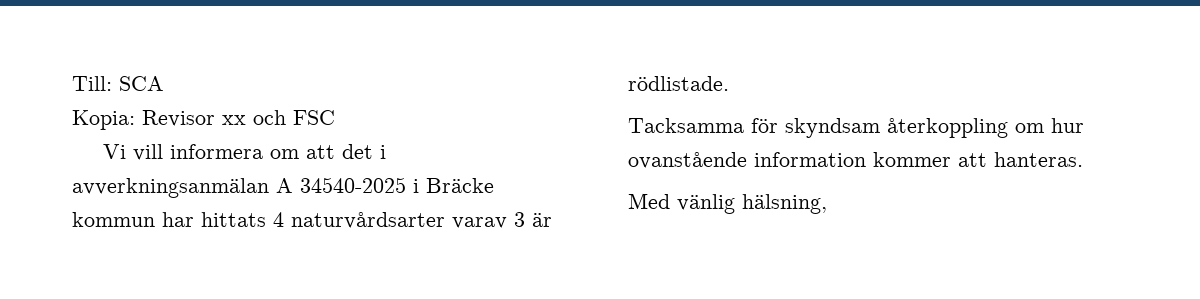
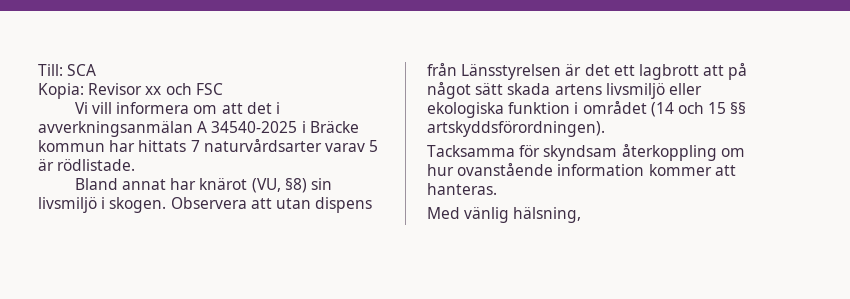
- Vi vill informera om att det i avverkningsanmälan A 34540-2025 i Bräcke kommun har hittats 4 naturvårdsarter varav 3 är rödlistade.
+ Vi vill informera om att det i avverkningsanmälan A 34540-2025 i Bräcke kommun har hittats 7 naturvårdsarter varav 5 är rödlistade.
+ Bland annat har knärot (VU, §8) sin livsmiljö i skogen. Observera att utan dispens från Länsstyrelsen är det ett lagbrott att på något sätt skada artens livsmiljö eller ekologiska funktion i området (14 och 15 §§ artskyddsförordningen).

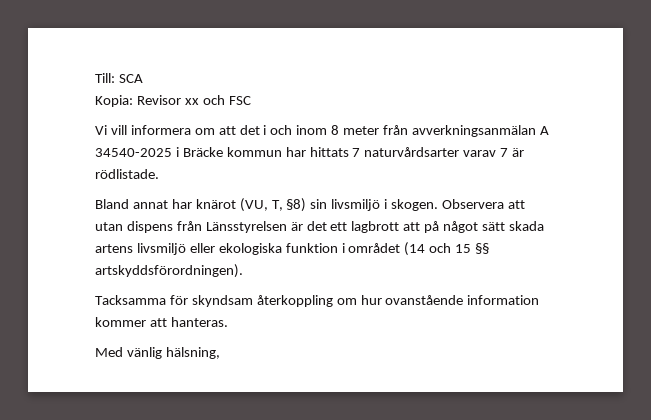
- Vi vill informera om att det i avverkningsanmälan A 34540-2025 i Bräcke kommun har hittats 7 naturvårdsarter varav 5 är rödlistade.
+ Vi vill informera om att det i och inom 8 meter från avverkningsanmälan A 34540-2025 i Bräcke kommun har hittats 7 naturvårdsarter varav 7 är rödlistade.
- Bland annat har knärot (VU, §8) sin livsmiljö i skogen.
+ Bland annat har knärot (VU, T, §8) sin livsmiljö i skogen.

